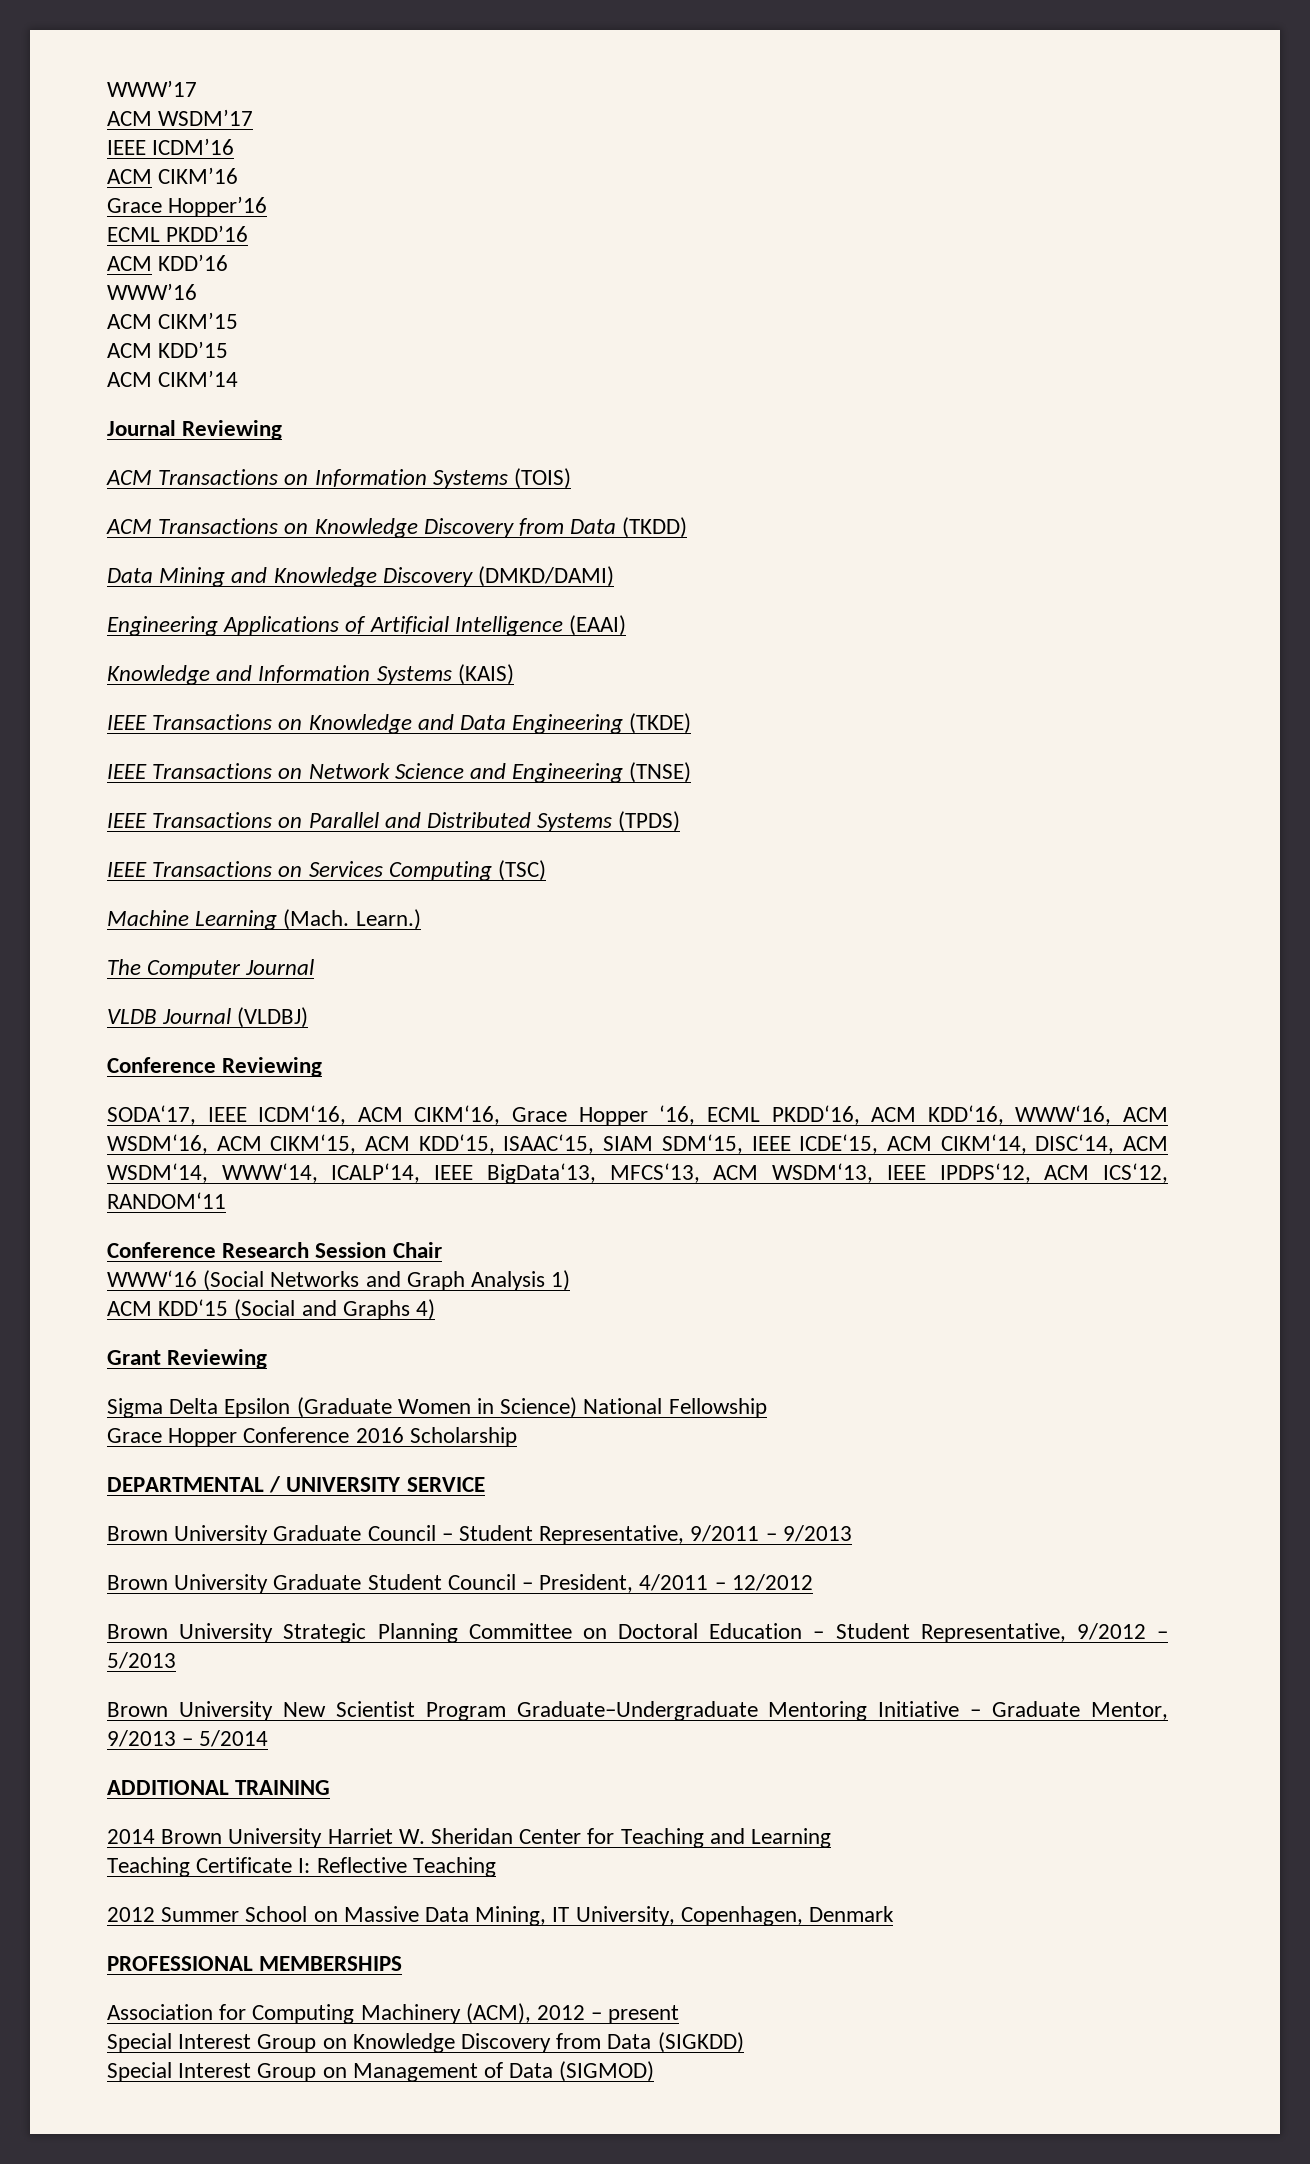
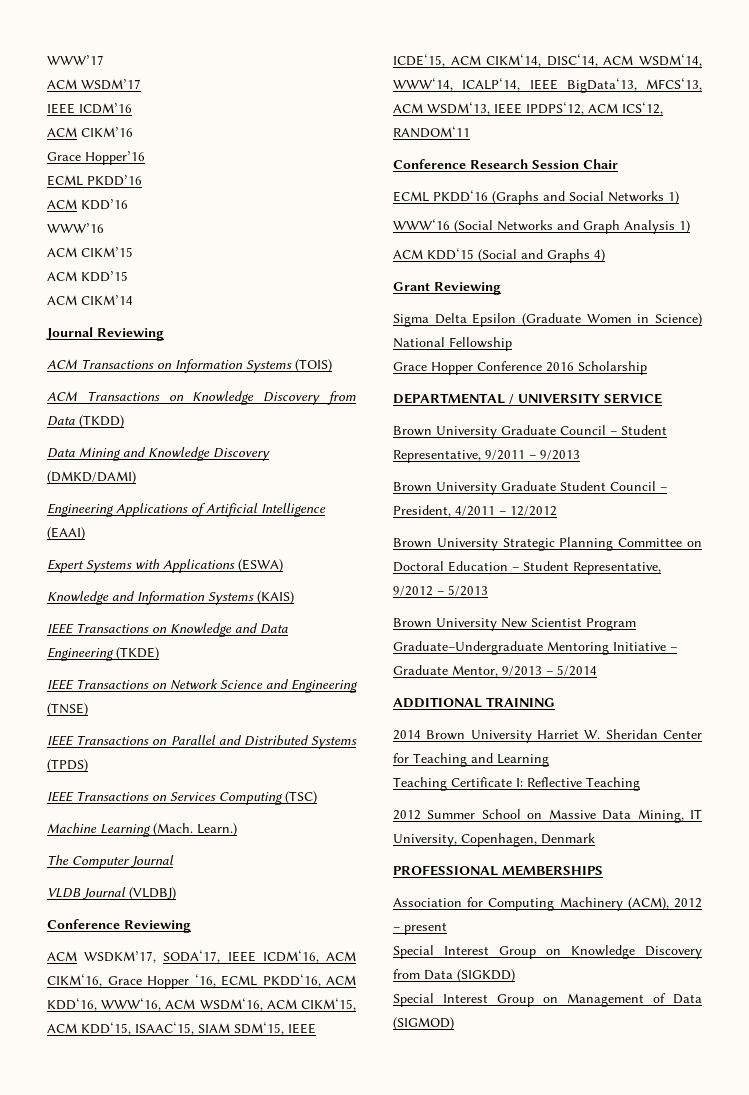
+ Expert Systems with Applications (ESWA)
- SODA‘17, IEEE ICDM‘16, ACM CIKM‘16, Grace Hopper ‘16, ECML PKDD‘16, ACM KDD‘16, WWW‘16, ACM WSDM‘16, ACM CIKM‘15, ACM KDD‘15, ISAAC‘15, SIAM SDM‘15, IEEE ICDE‘15, ACM CIKM‘14, DISC‘14, ACM WSDM‘14, WWW‘14, ICALP‘14, IEEE BigData‘13, MFCS‘13, ACM WSDM‘13, IEEE IPDPS‘12, ACM ICS‘12, RANDOM‘11
+ ACM WSDKM’17, SODA‘17, IEEE ICDM‘16, ACM CIKM‘16, Grace Hopper ‘16, ECML PKDD‘16, ACM KDD‘16, WWW‘16, ACM WSDM‘16, ACM CIKM‘15, ACM KDD‘15, ISAAC‘15, SIAM SDM‘15, IEEE ICDE‘15, ACM CIKM‘14, DISC‘14, ACM WSDM‘14, WWW‘14, ICALP‘14, IEEE BigData‘13, MFCS‘13, ACM WSDM‘13, IEEE IPDPS‘12, ACM ICS‘12, RANDOM‘11
+ ECML PKDD‘16 (Graphs and Social Networks 1)

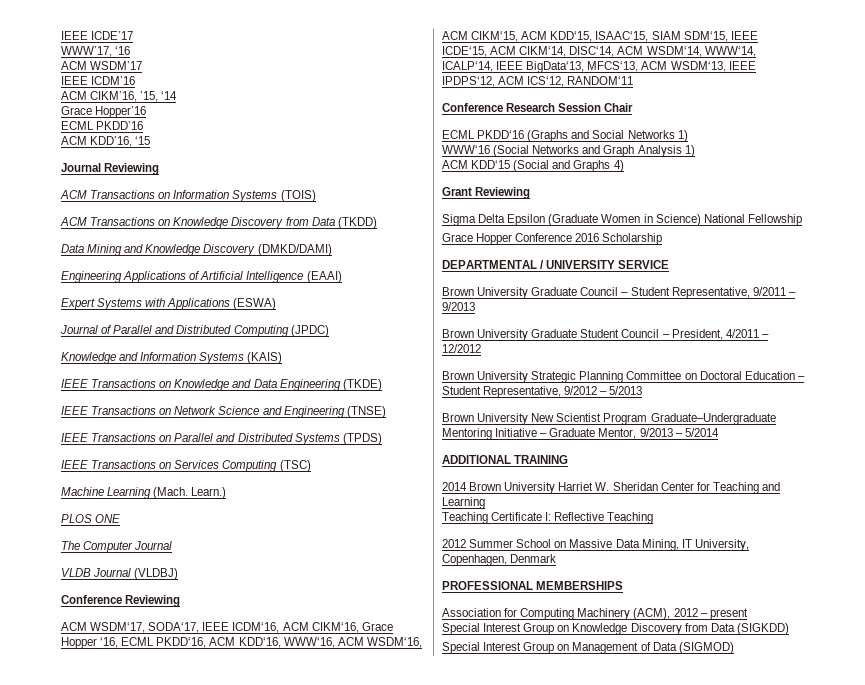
- WWW’17
+ IEEE ICDE’17
+ WWW’17, ‘16
- ACM CIKM’16
+ ACM CIKM’16, ’15, ‘14
- ACM KDD’16
- WWW’16
- ACM CIKM’15
- ACM KDD’15
- ACM CIKM’14
+ ACM KDD’16, ‘15
+ Journal of Parallel and Distributed Computing (JPDC)
+ PLOS ONE
- ACM WSDKM’17, SODA‘17, IEEE ICDM‘16, ACM CIKM‘16, Grace Hopper ‘16, ECML PKDD‘16, ACM KDD‘16, WWW‘16, ACM WSDM‘16, ACM CIKM‘15, ACM KDD‘15, ISAAC‘15, SIAM SDM‘15, IEEE ICDE‘15, ACM CIKM‘14, DISC‘14, ACM WSDM‘14, WWW‘14, ICALP‘14, IEEE BigData‘13, MFCS‘13, ACM WSDM‘13, IEEE IPDPS‘12, ACM ICS‘12, RANDOM‘11
+ ACM WSDM‘17, SODA‘17, IEEE ICDM‘16, ACM CIKM‘16, Grace Hopper ‘16, ECML PKDD‘16, ACM KDD‘16, WWW‘16, ACM WSDM‘16, ACM CIKM‘15, ACM KDD‘15, ISAAC‘15, SIAM SDM‘15, IEEE ICDE‘15, ACM CIKM‘14, DISC‘14, ACM WSDM‘14, WWW‘14, ICALP‘14, IEEE BigData‘13, MFCS‘13, ACM WSDM‘13, IEEE IPDPS‘12, ACM ICS‘12, RANDOM‘11

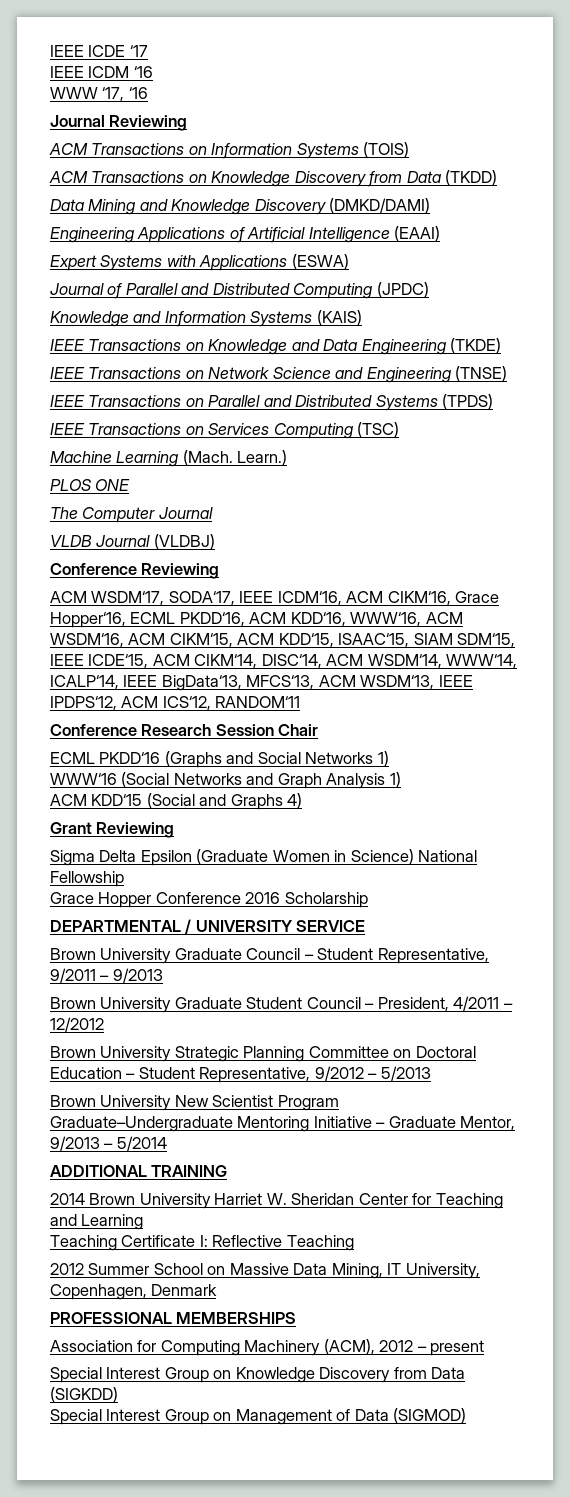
- IEEE ICDE’17
- WWW’17, ‘16
- ACM WSDM’17
- IEEE ICDM’16
- ACM CIKM’16, ’15, ‘14
- Grace Hopper’16
- ECML PKDD’16
- ACM KDD’16, ‘15
+ IEEE ICDE ‘17
+ IEEE ICDM ‘16
+ WWW ‘17, ‘16
- ACM WSDM‘17, SODA‘17, IEEE ICDM‘16, ACM CIKM‘16, Grace Hopper ‘16, ECML PKDD‘16, ACM KDD‘16, WWW‘16, ACM WSDM‘16, ACM CIKM‘15, ACM KDD‘15, ISAAC‘15, SIAM SDM‘15, IEEE ICDE‘15, ACM CIKM‘14, DISC‘14, ACM WSDM‘14, WWW‘14, ICALP‘14, IEEE BigData‘13, MFCS‘13, ACM WSDM‘13, IEEE IPDPS‘12, ACM ICS‘12, RANDOM‘11
+ ACM WSDM‘17, SODA‘17, IEEE ICDM‘16, ACM CIKM‘16, Grace Hopper‘16, ECML PKDD‘16, ACM KDD‘16, WWW‘16, ACM WSDM‘16, ACM CIKM‘15, ACM KDD‘15, ISAAC‘15, SIAM SDM‘15, IEEE ICDE‘15, ACM CIKM‘14, DISC‘14, ACM WSDM‘14, WWW‘14, ICALP‘14, IEEE BigData‘13, MFCS‘13, ACM WSDM‘13, IEEE IPDPS‘12, ACM ICS‘12, RANDOM‘11

